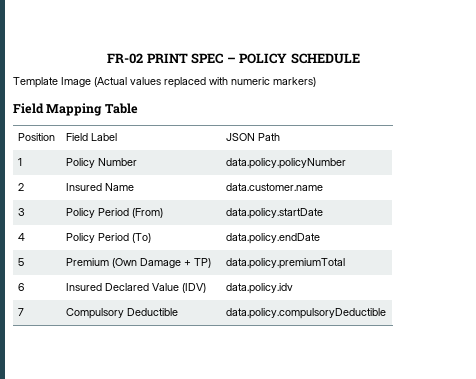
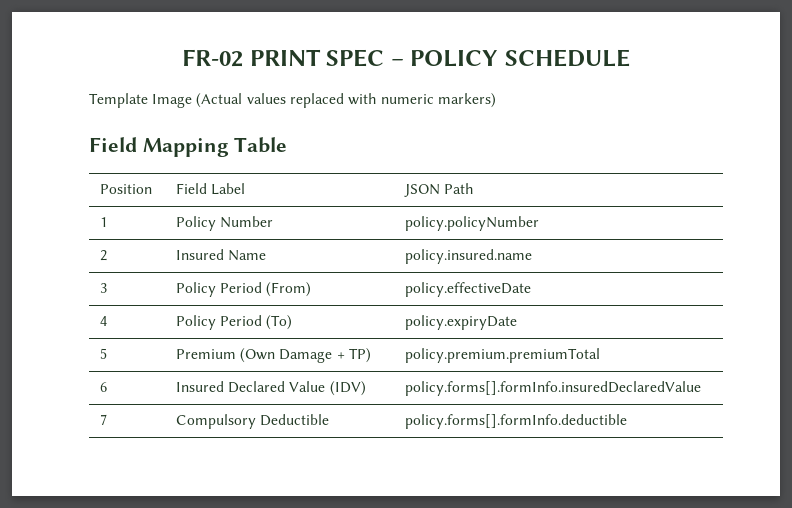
- 1 | Policy Number | data.policy.policyNumber
+ 1 | Policy Number | policy.policyNumber
- 2 | Insured Name | data.customer.name
+ 2 | Insured Name | policy.insured.name
- 3 | Policy Period (From) | data.policy.startDate
+ 3 | Policy Period (From) | policy.effectiveDate
- 4 | Policy Period (To) | data.policy.endDate
+ 4 | Policy Period (To) | policy.expiryDate
- 5 | Premium (Own Damage + TP) | data.policy.premiumTotal
+ 5 | Premium (Own Damage + TP) | policy.premium.premiumTotal
- 6 | Insured Declared Value (IDV) | data.policy.idv
+ 6 | Insured Declared Value (IDV) | policy.forms[].formInfo.insuredDeclaredValue
- 7 | Compulsory Deductible | data.policy.compulsoryDeductible
+ 7 | Compulsory Deductible | policy.forms[].formInfo.deductible

